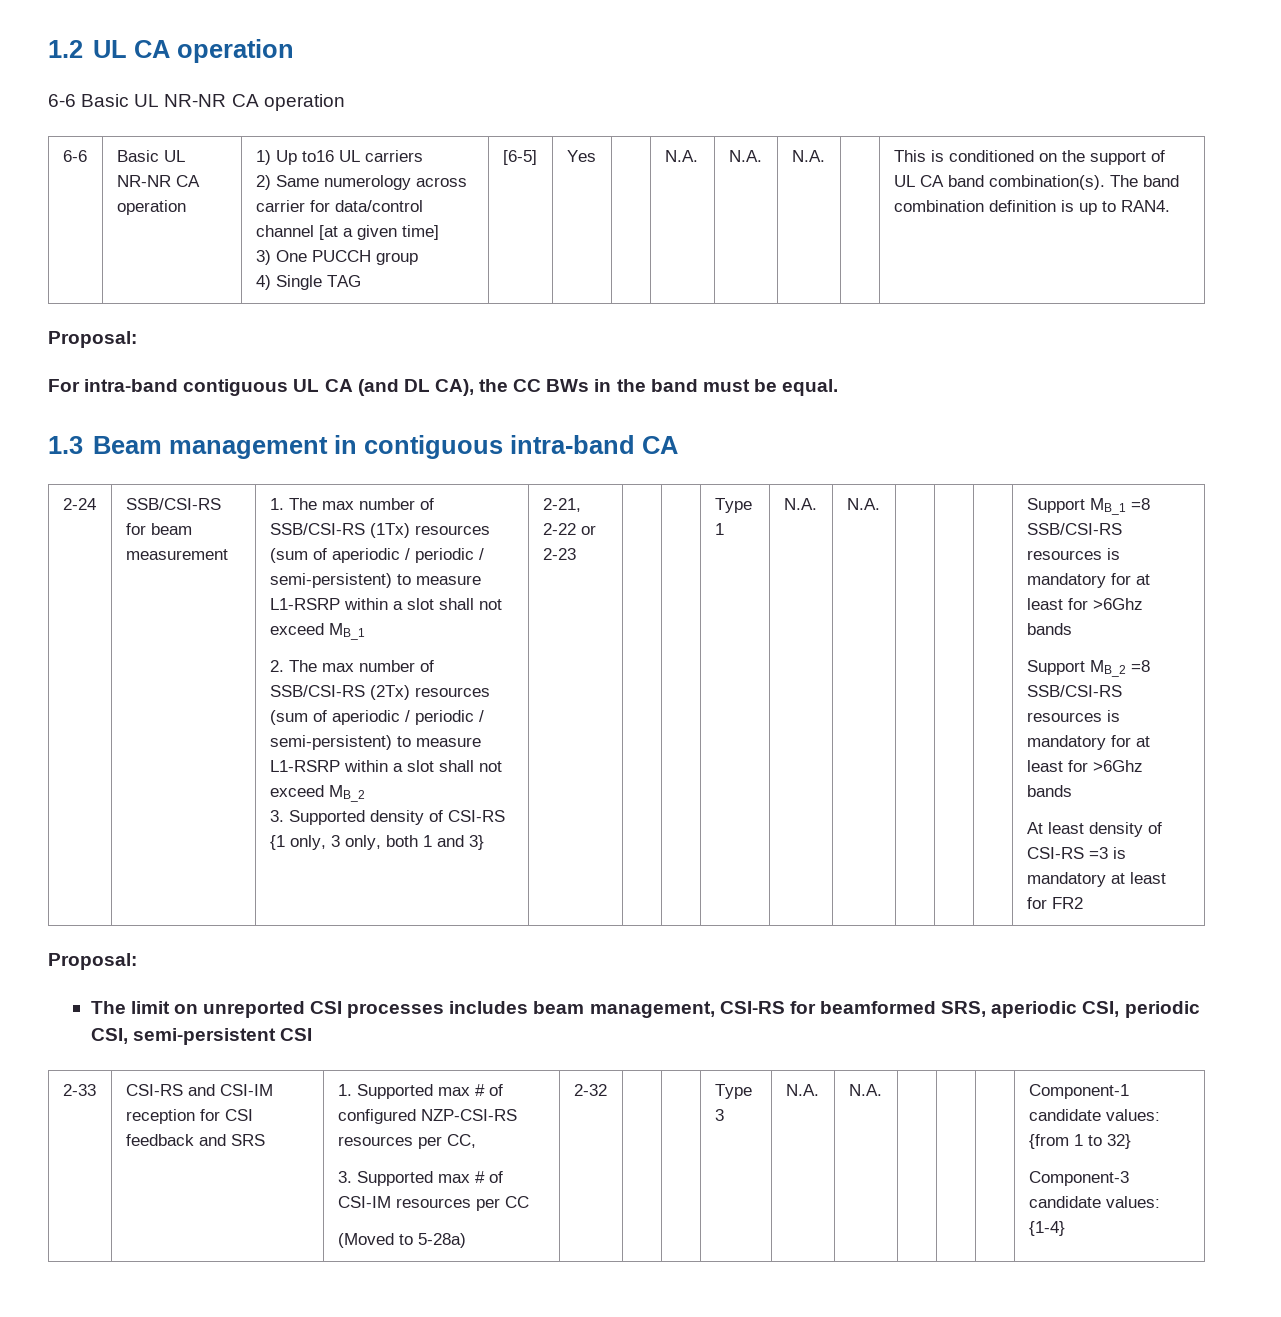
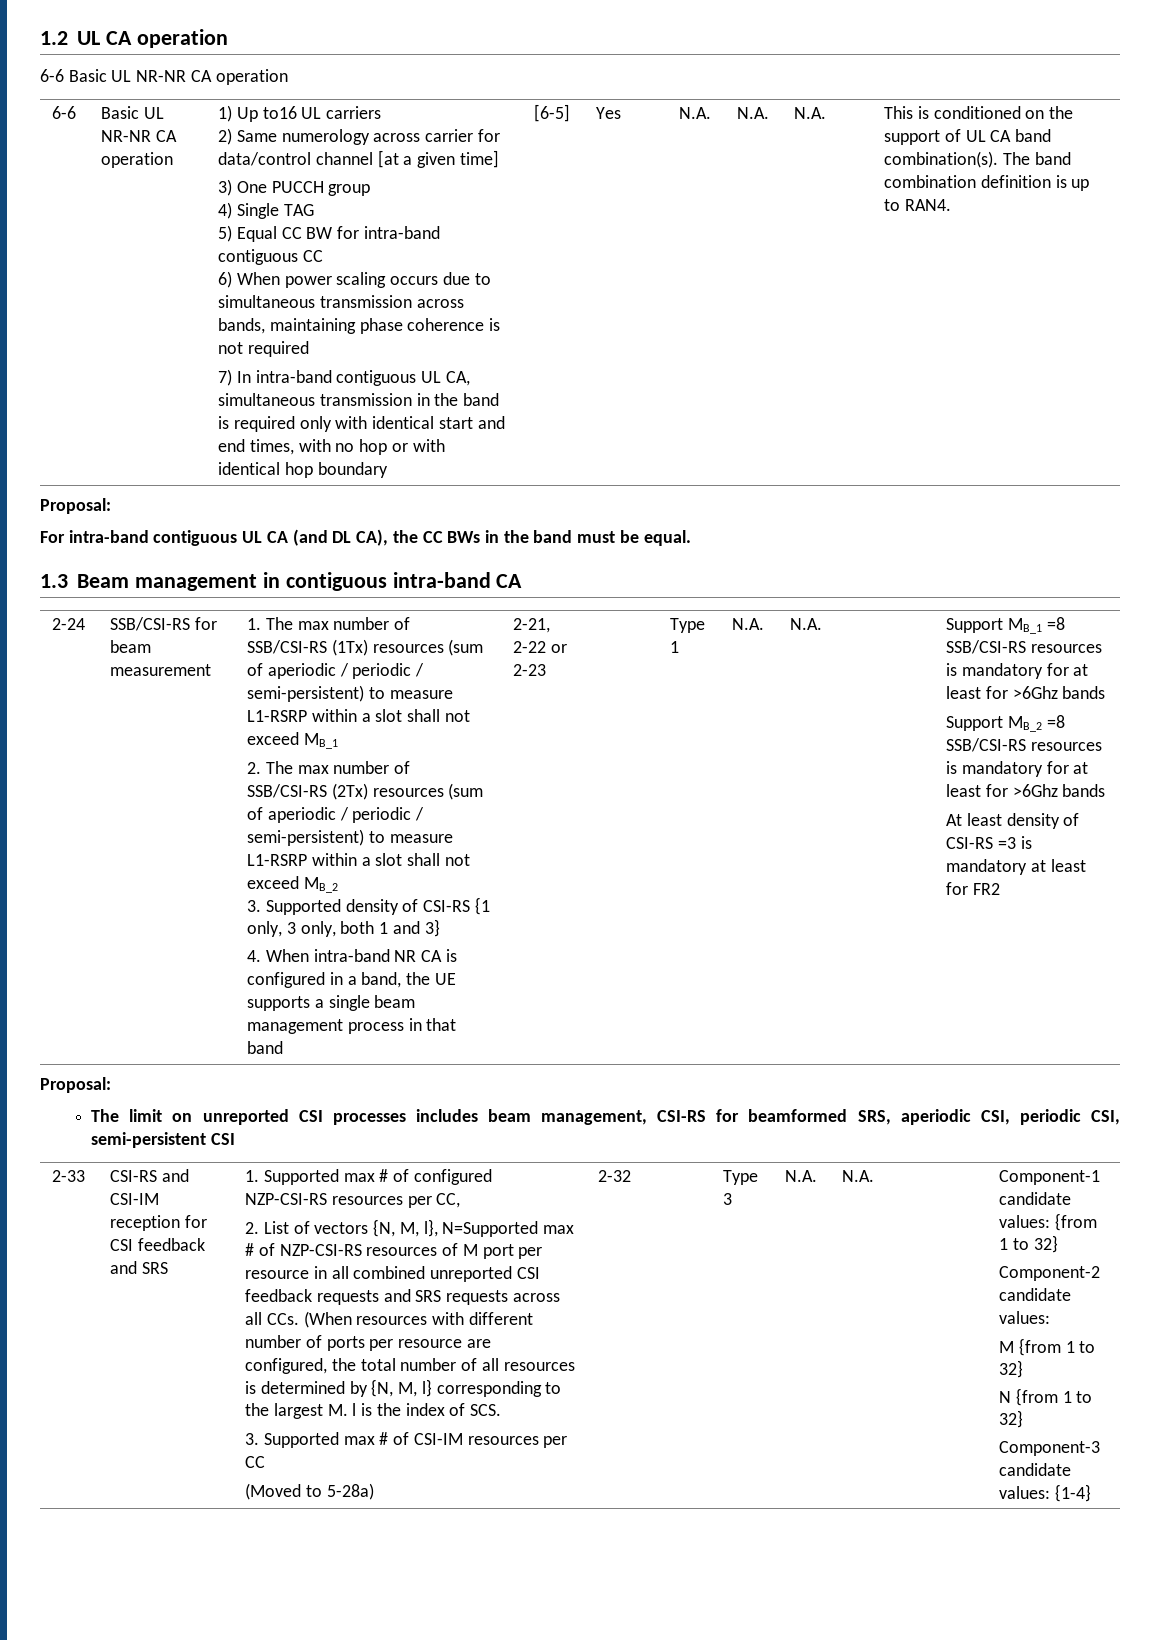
+ 5) Equal CC BW for intra-band contiguous CC
+ 6) When power scaling occurs due to simultaneous transmission across bands, maintaining phase coherence is not required
+ 7) In intra-band contiguous UL CA, simultaneous transmission in the band is required only with identical start and end times, with no hop or with identical hop boundary
+ 4. When intra-band NR CA is configured in a band, the UE supports a single beam management process in that band
+ 2. List of vectors {N, M, l}, N=Supported max # of NZP-CSI-RS resources of M port per resource in all combined unreported CSI feedback requests and SRS requests across all CCs. (When resources with different number of ports per resource are configured, the total number of all resources is determined by {N, M, l} corresponding to the largest M. l is the index of SCS.
+ Component-2 candidate values:
+ M {from 1 to 32}
+ N {from 1 to 32}

